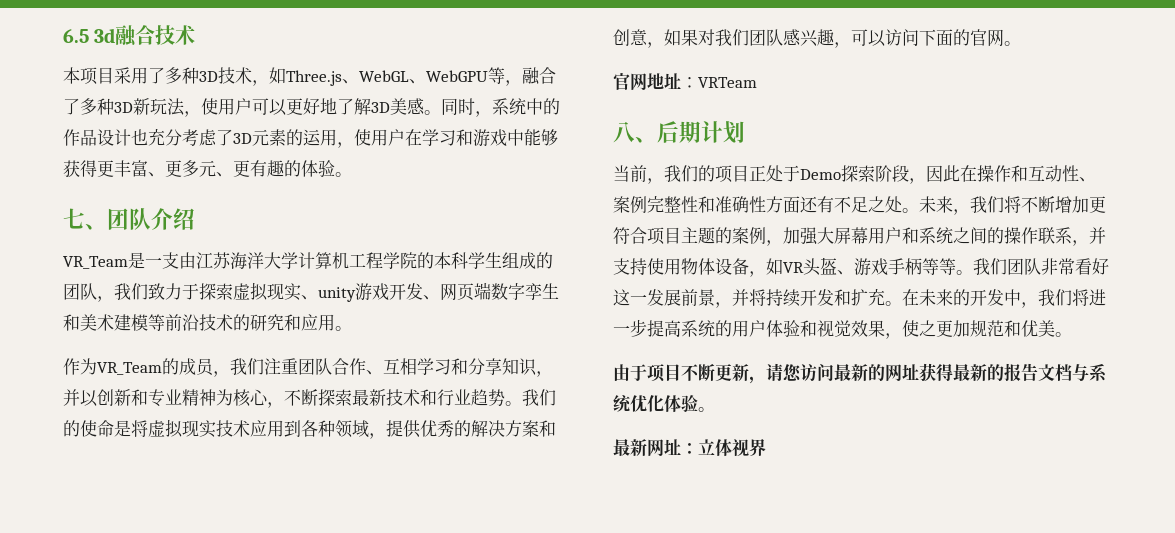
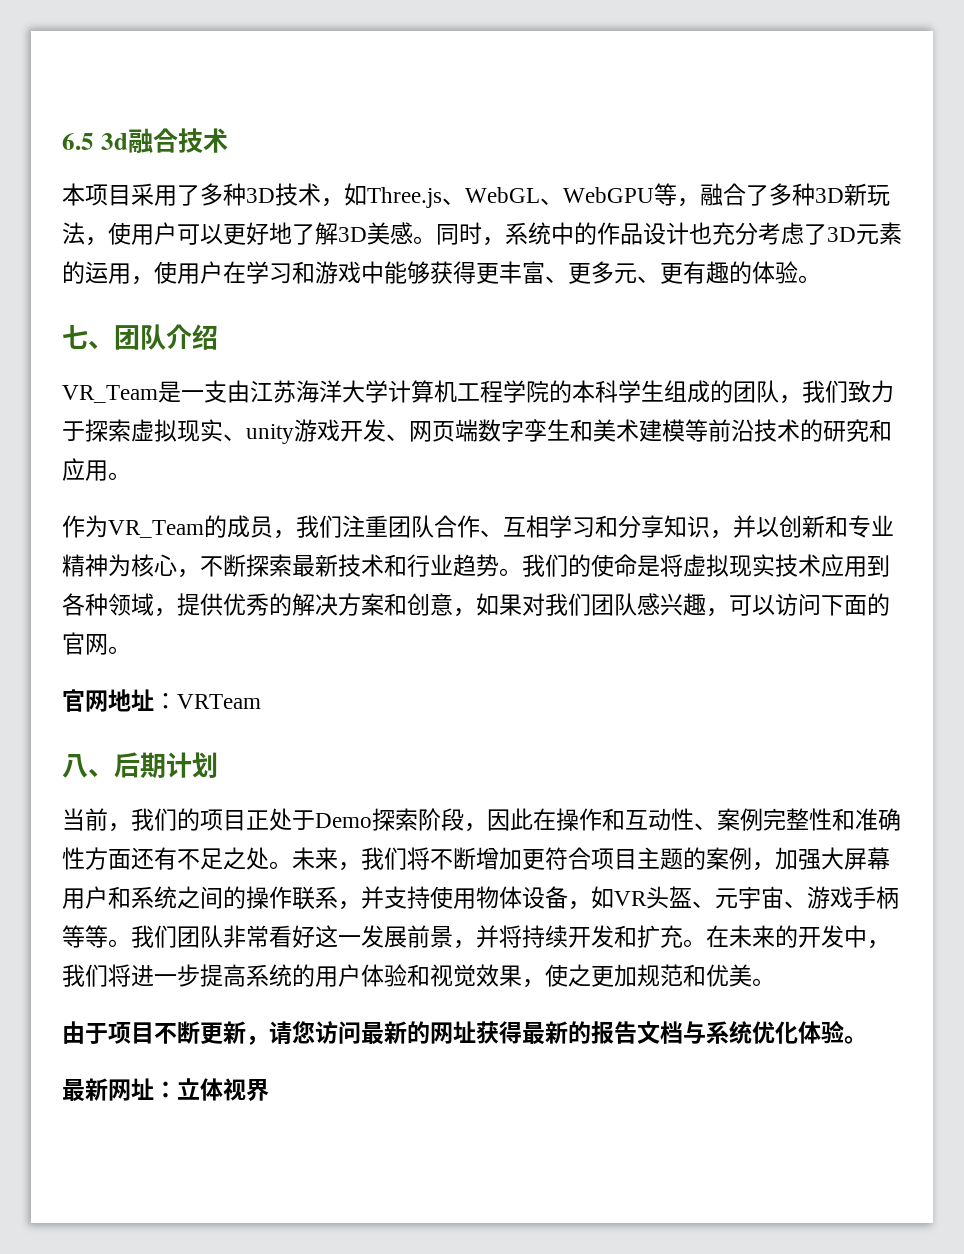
- 未来，我们将不断增加更符合项目主题的案例，加强大屏幕用户和系统之间的操作联系，并支持使用物体设备，如VR头盔、游戏手柄等等。
+ 未来，我们将不断增加更符合项目主题的案例，加强大屏幕用户和系统之间的操作联系，并支持使用物体设备，如VR头盔、元宇宙、游戏手柄等等。

